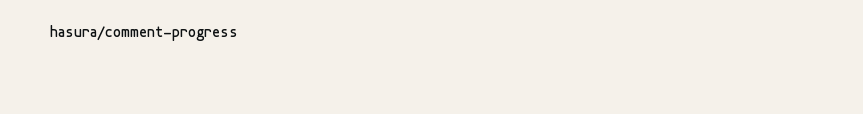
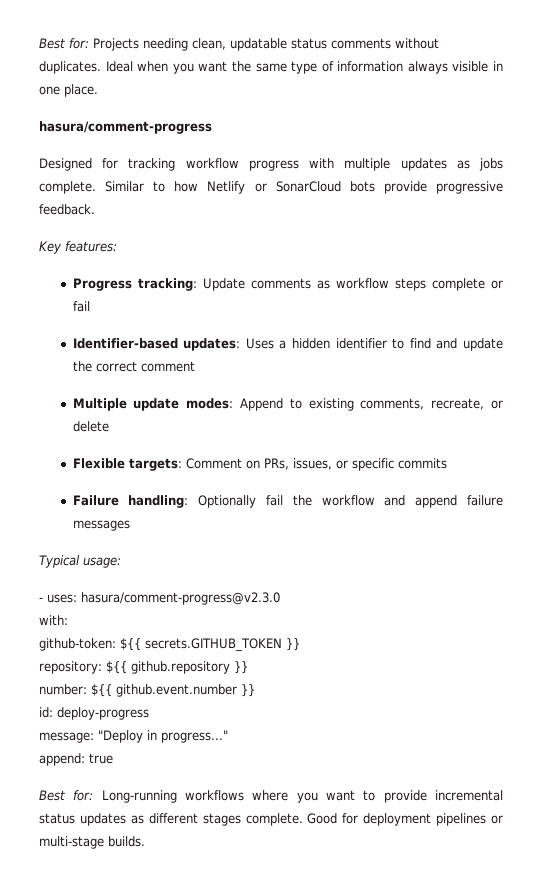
+ Best for: Projects needing clean, updatable status comments without duplicates. Ideal when you want the same type of information always visible in one place.
  hasura/comment-progress
+ Designed for tracking workflow progress with multiple updates as jobs complete. Similar to how Netlify or SonarCloud bots provide progressive feedback.
+ Key features:
+ Progress tracking: Update comments as workflow steps complete or fail
+ Identifier-based updates: Uses a hidden identifier to find and update the correct comment
+ Multiple update modes: Append to existing comments, recreate, or delete
+ Flexible targets: Comment on PRs, issues, or specific commits
+ Failure handling: Optionally fail the workflow and append failure messages
+ Typical usage:
+ - uses: hasura/comment-progress@v2.3.0
+ with:
+ github-token: ${{ secrets.GITHUB_TOKEN }}
+ repository: ${{ github.repository }}
+ number: ${{ github.event.number }}
+ id: deploy-progress
+ message: "Deploy in progress..."
+ append: true
+ Best for: Long-running workflows where you want to provide incremental status updates as different stages complete. Good for deployment pipelines or multi-stage builds.

